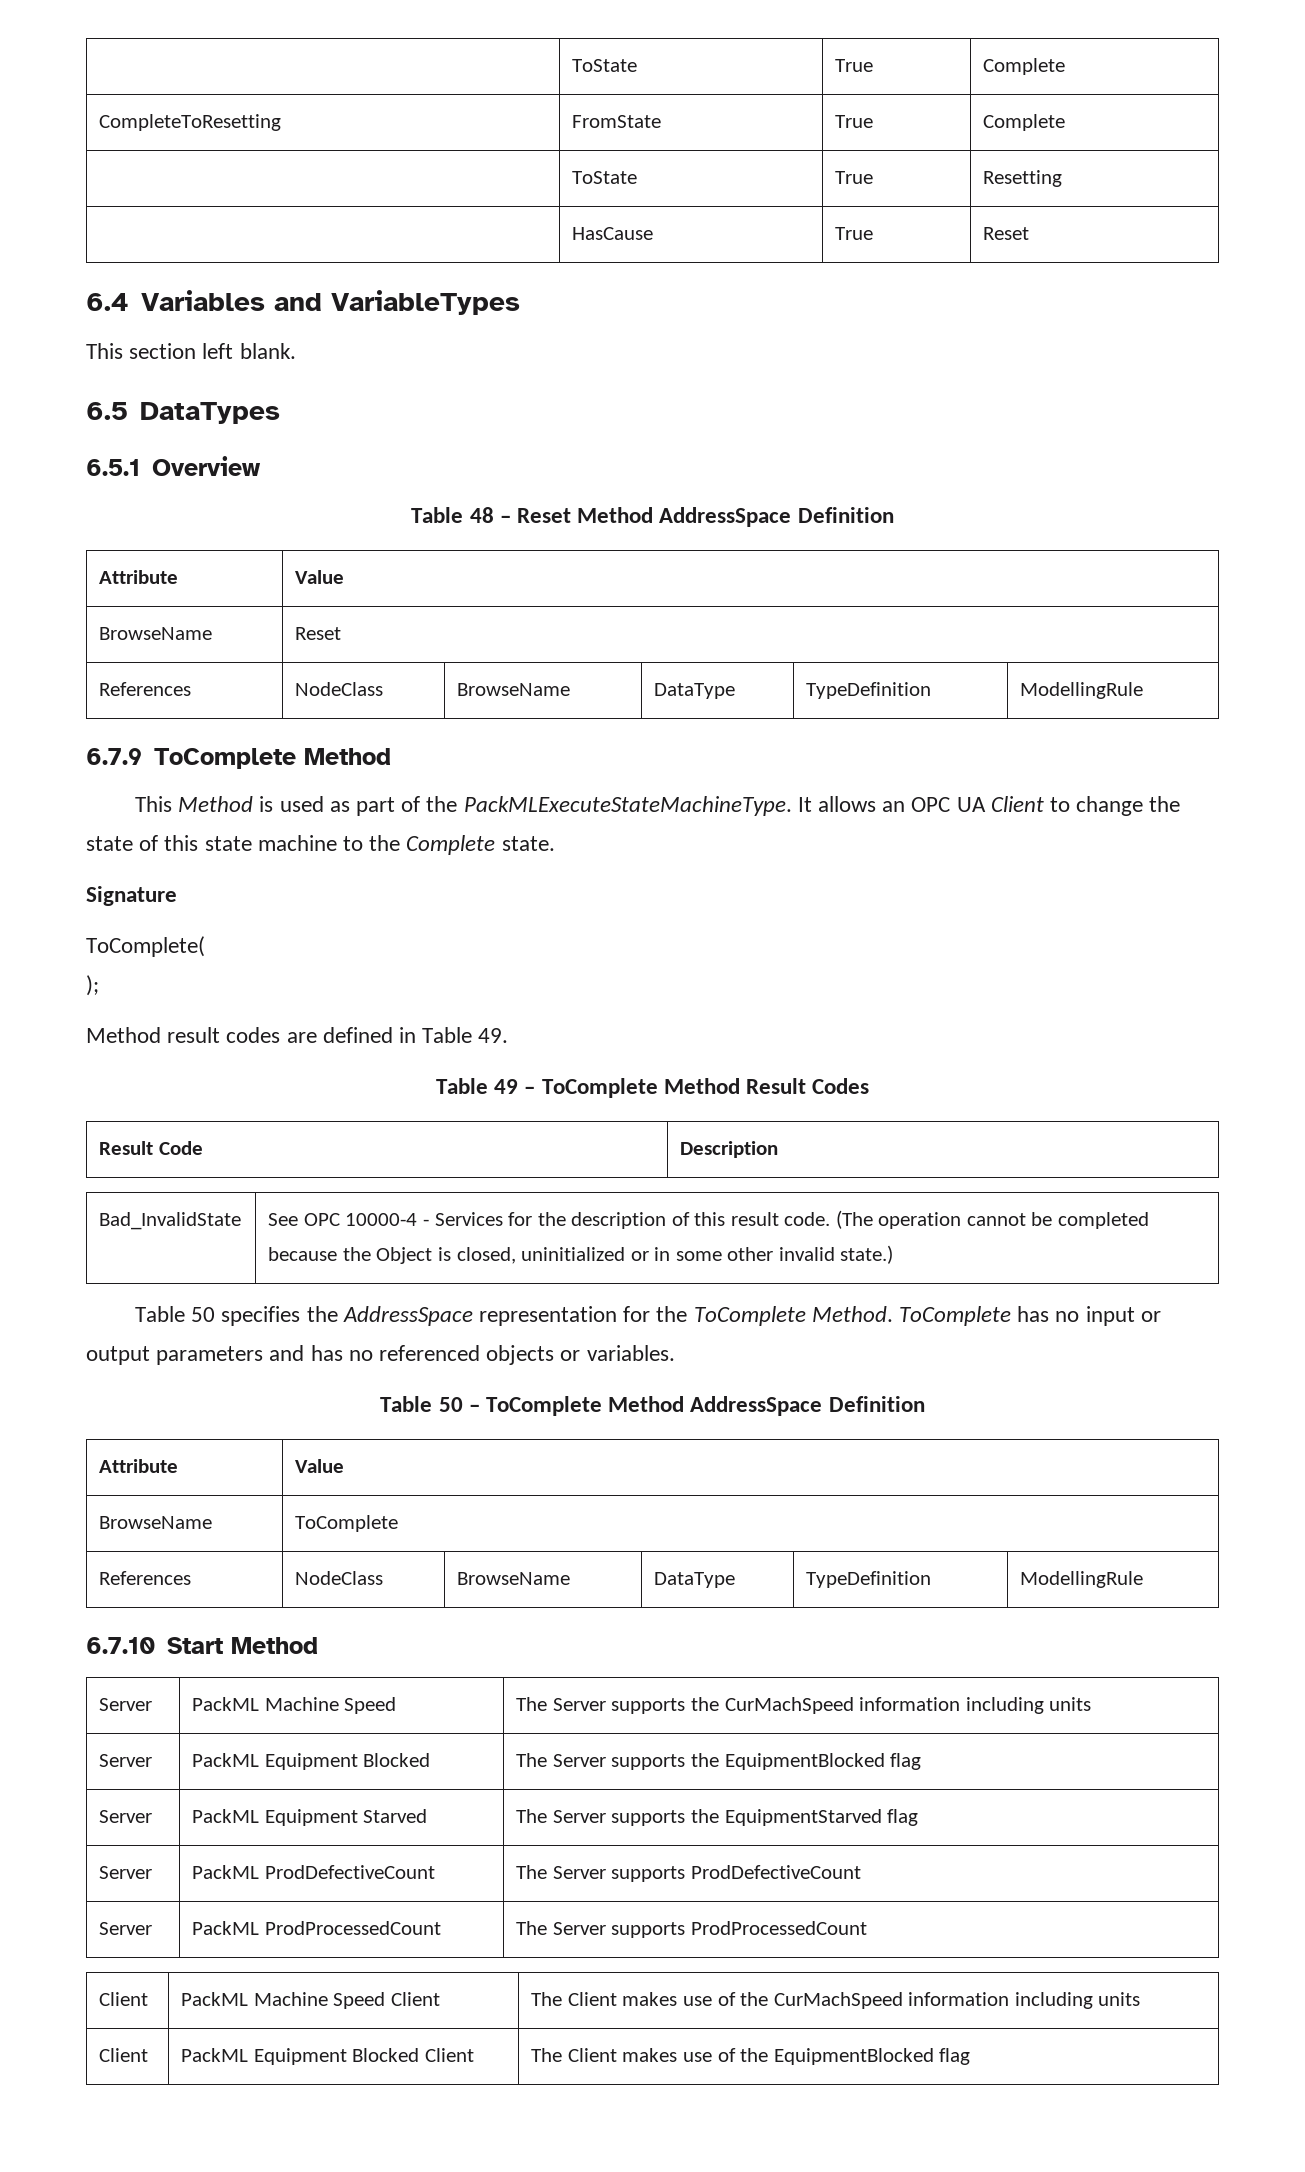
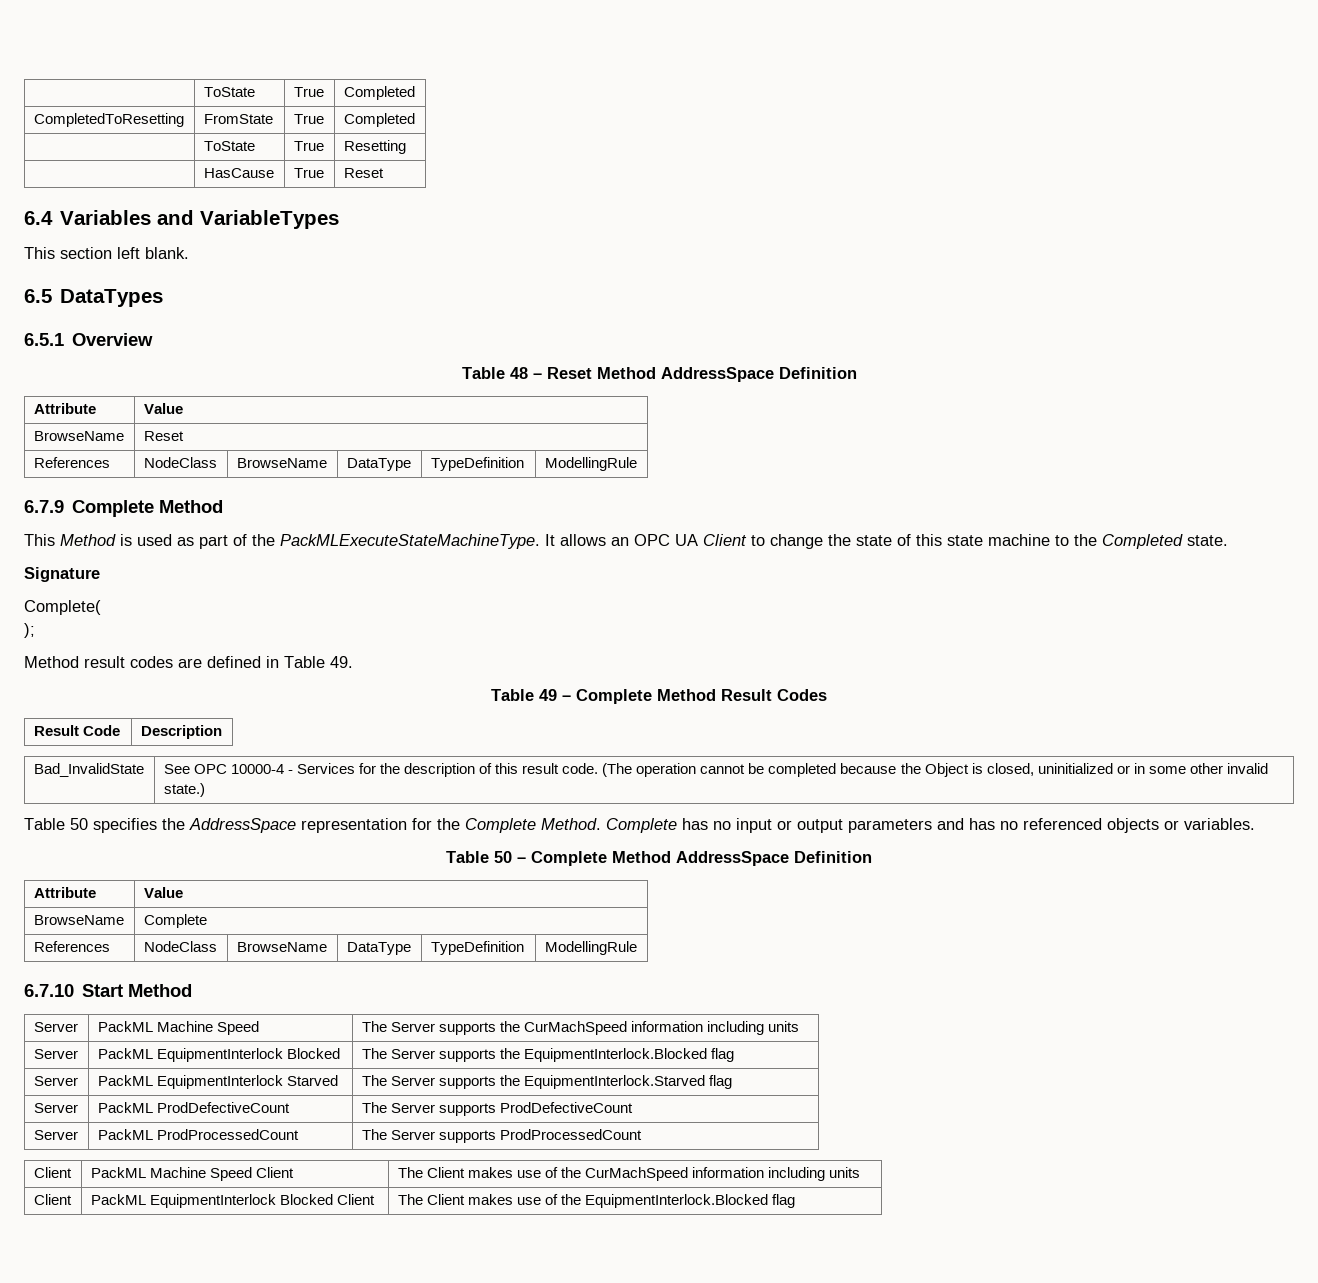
- | ToState | True | Complete
- CompleteToResetting | FromState | True | Complete
+ | ToState | True | Completed
+ CompletedToResetting | FromState | True | Completed
- 6.7.9 ToComplete Method
+ 6.7.9 Complete Method
- It allows an OPC UA Client to change the state of this state machine to the Complete state.
+ It allows an OPC UA Client to change the state of this state machine to the Completed state.
- ToComplete(
+ Complete(
- Table 49 – ToComplete Method Result Codes
+ Table 49 – Complete Method Result Codes
- Table 50 specifies the AddressSpace representation for the ToComplete Method. ToComplete has no input or output parameters and has no referenced objects or variables.
+ Table 50 specifies the AddressSpace representation for the Complete Method. Complete has no input or output parameters and has no referenced objects or variables.
- Table 50 – ToComplete Method AddressSpace Definition
+ Table 50 – Complete Method AddressSpace Definition
  Attribute | Value
- BrowseName | ToComplete
+ BrowseName | Complete
- Server | PackML Equipment Blocked | The Server supports the EquipmentBlocked flag
- Server | PackML Equipment Starved | The Server supports the EquipmentStarved flag
+ Server | PackML EquipmentInterlock Blocked | The Server supports the EquipmentInterlock.Blocked flag
+ Server | PackML EquipmentInterlock Starved | The Server supports the EquipmentInterlock.Starved flag
- Client | PackML Equipment Blocked Client | The Client makes use of the EquipmentBlocked flag
+ Client | PackML EquipmentInterlock Blocked Client | The Client makes use of the EquipmentInterlock.Blocked flag

